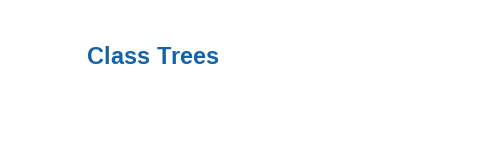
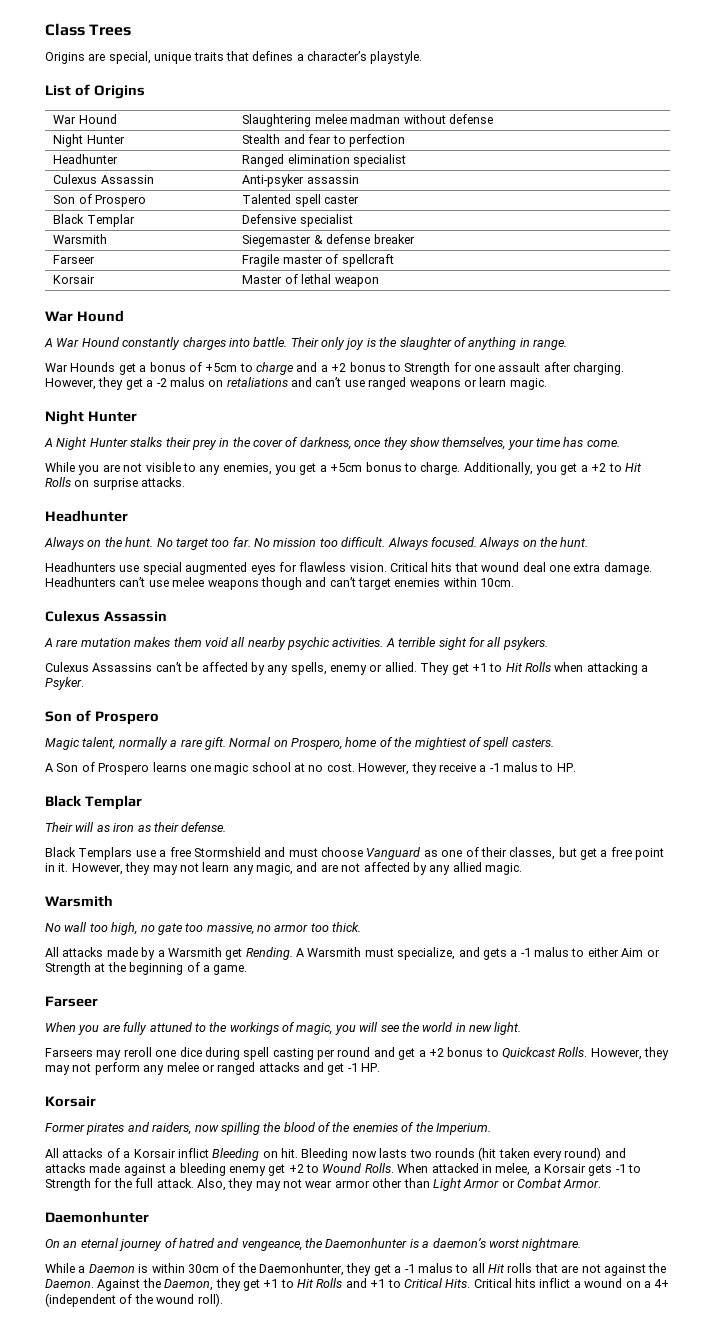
+ Origins are special, unique traits that defines a character’s playstyle.
+ List of Origins
+ War Hound | Slaughtering melee madman without defense
+ Night Hunter | Stealth and fear to perfection
+ Headhunter | Ranged elimination specialist
+ Culexus Assassin | Anti-psyker assassin
+ Son of Prospero | Talented spell caster
+ Black Templar | Defensive specialist
+ Warsmith | Siegemaster & defense breaker
+ Farseer | Fragile master of spellcraft
+ Korsair | Master of lethal weapon
+ War Hound
+ A War Hound constantly charges into battle. Their only joy is the slaughter of anything in range.
+ War Hounds get a bonus of +5cm to charge and a +2 bonus to Strength for one assault after charging. However, they get a -2 malus on retaliations and can’t use ranged weapons or learn magic.
+ Night Hunter
+ A Night Hunter stalks their prey in the cover of darkness, once they show themselves, your time has come.
+ While you are not visible to any enemies, you get a +5cm bonus to charge. Additionally, you get a +2 to Hit Rolls on surprise attacks.
+ Headhunter
+ Always on the hunt. No target too far. No mission too difficult. Always focused. Always on the hunt.
+ Headhunters use special augmented eyes for flawless vision. Critical hits that wound deal one extra damage. Headhunters can’t use melee weapons though and can’t target enemies within 10cm.
+ Culexus Assassin
+ A rare mutation makes them void all nearby psychic activities. A terrible sight for all psykers.
+ Culexus Assassins can’t be affected by any spells, enemy or allied. They get +1 to Hit Rolls when attacking a Psyker.
+ Son of Prospero
+ Magic talent, normally a rare gift. Normal on Prospero, home of the mightiest of spell casters.
+ A Son of Prospero learns one magic school at no cost. However, they receive a -1 malus to HP.
+ Black Templar
+ Their will as iron as their defense.
+ Black Templars use a free Stormshield and must choose Vanguard as one of their classes, but get a free point in it. However, they may not learn any magic, and are not affected by any allied magic.
+ Warsmith
+ No wall too high, no gate too massive, no armor too thick.
+ All attacks made by a Warsmith get Rending. A Warsmith must specialize, and gets a -1 malus to either Aim or Strength at the beginning of a game.
+ Farseer
+ When you are fully attuned to the workings of magic, you will see the world in new light.
+ Farseers may reroll one dice during spell casting per round and get a +2 bonus to Quickcast Rolls. However, they may not perform any melee or ranged attacks and get -1 HP.
+ Korsair
+ Former pirates and raiders, now spilling the blood of the enemies of the Imperium.
+ All attacks of a Korsair inflict Bleeding on hit. Bleeding now lasts two rounds (hit taken every round) and attacks made against a bleeding enemy get +2 to Wound Rolls. When attacked in melee, a Korsair gets -1 to Strength for the full attack. Also, they may not wear armor other than Light Armor or Combat Armor.
+ Daemonhunter
+ On an eternal journey of hatred and vengeance, the Daemonhunter is a daemon’s worst nightmare.
+ While a Daemon is within 30cm of the Daemonhunter, they get a -1 malus to all Hit rolls that are not against the Daemon. Against the Daemon, they get +1 to Hit Rolls and +1 to Critical Hits. Critical hits inflict a wound on a 4+ (independent of the wound roll).

